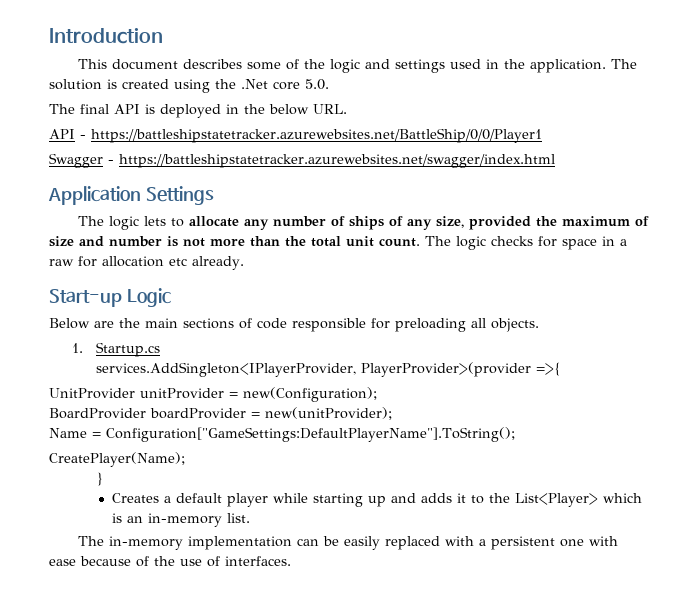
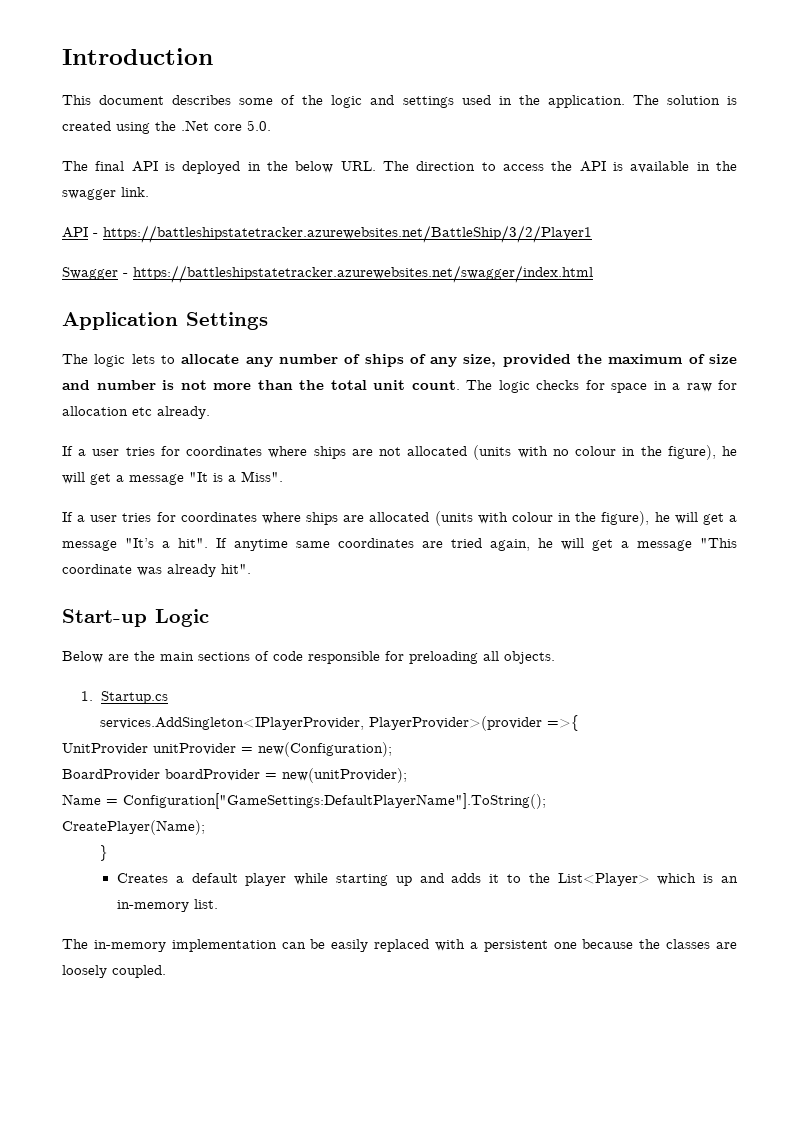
- The final API is deployed in the below URL.
+ The final API is deployed in the below URL. The direction to access the API is available in the swagger link.
- API - https://battleshipstatetracker.azurewebsites.net/BattleShip/0/0/Player1
+ API - https://battleshipstatetracker.azurewebsites.net/BattleShip/3/2/Player1
+ If a user tries for coordinates where ships are not allocated (units with no colour in the figure), he will get a message "It is a Miss".
+ If a user tries for coordinates where ships are allocated (units with colour in the figure), he will get a message "It’s a hit". If anytime same coordinates are tried again, he will get a message "This coordinate was already hit".
- The in-memory implementation can be easily replaced with a persistent one with ease because of the use of interfaces.
+ The in-memory implementation can be easily replaced with a persistent one because the classes are loosely coupled.

